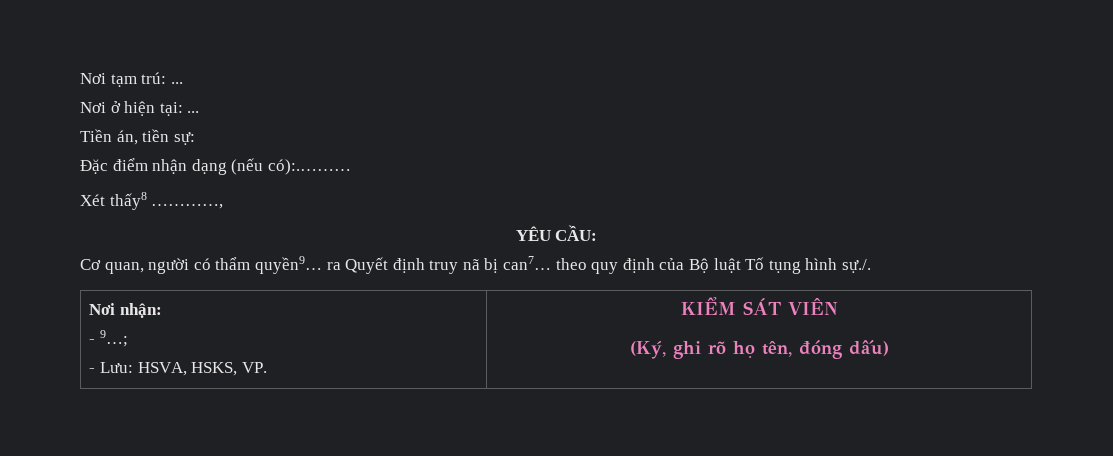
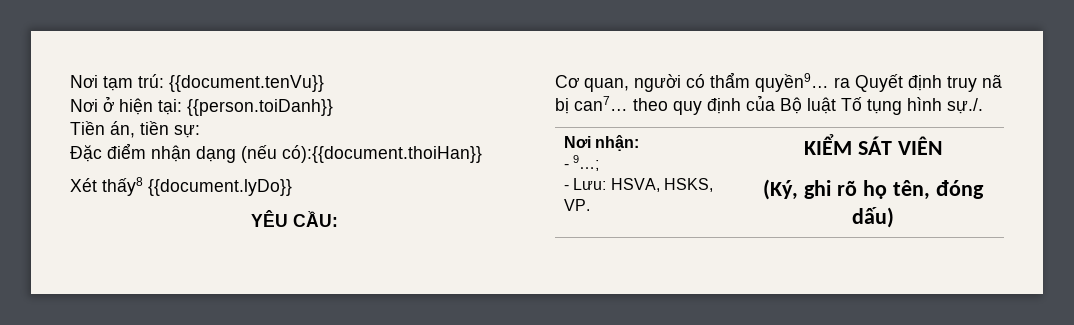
- Nơi tạm trú: ...
+ Nơi tạm trú: {{document.tenVu}}
- Nơi ở hiện tại: ...
+ Nơi ở hiện tại: {{person.toiDanh}}
- Đặc điểm nhận dạng (nếu có):.………
+ Đặc điểm nhận dạng (nếu có):{{document.thoiHan}}
- Xét thấy8 …………,
+ Xét thấy8 {{document.lyDo}}

